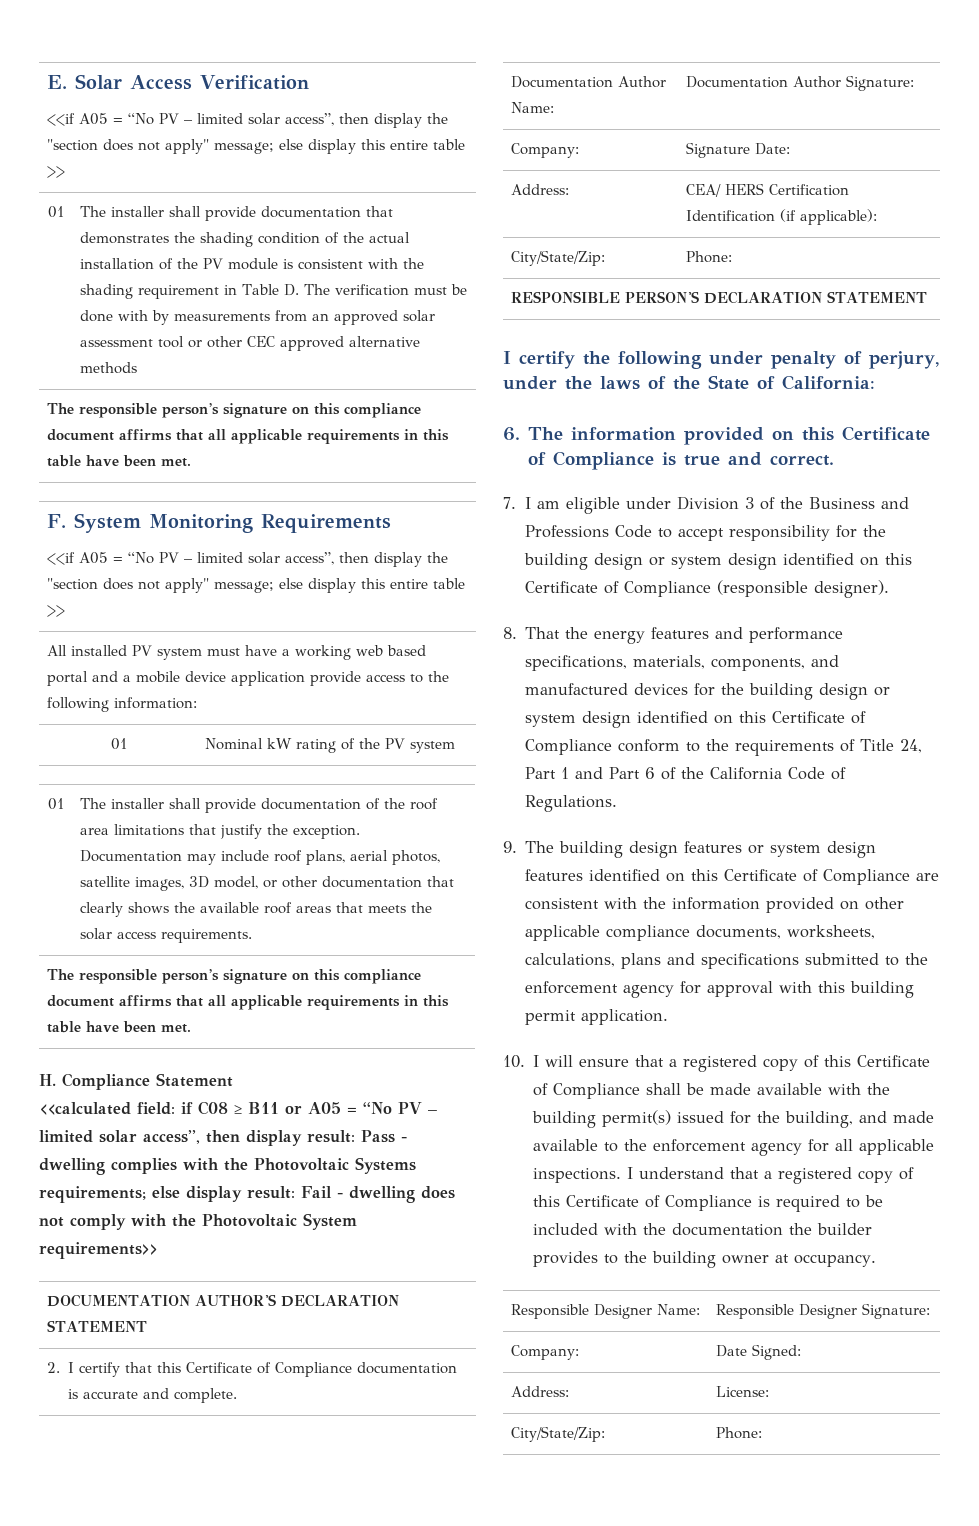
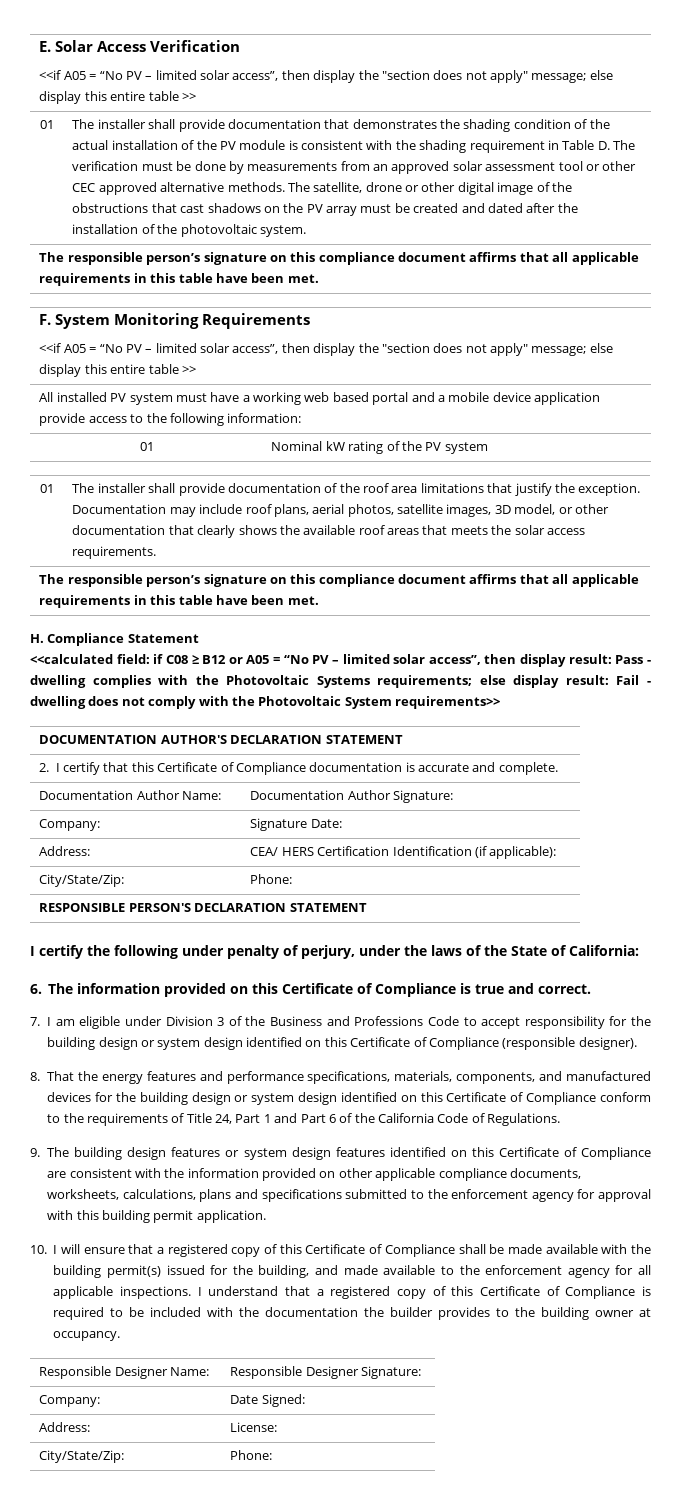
- The installer shall provide documentation that demonstrates the shading condition of the actual installation of the PV module is consistent with the shading requirement in Table D. The verification must be done with by measurements from an approved solar assessment tool or other CEC approved alternative methods
+ The installer shall provide documentation that demonstrates the shading condition of the actual installation of the PV module is consistent with the shading requirement in Table D. The verification must be done by measurements from an approved solar assessment tool or other CEC approved alternative methods. The satellite, drone or other digital image of the obstructions that cast shadows on the PV array must be created and dated after the installation of the photovoltaic system.
- <<calculated field: if C08 ≥ B11 or A05 = “No PV – limited solar access”, then display result: Pass - dwelling complies with the Photovoltaic Systems requirements; else display result: Fail - dwelling does not comply with the Photovoltaic System requirements>>
+ <<calculated field: if C08 ≥ B12 or A05 = “No PV – limited solar access”, then display result: Pass - dwelling complies with the Photovoltaic Systems requirements; else display result: Fail - dwelling does not comply with the Photovoltaic System requirements>>

